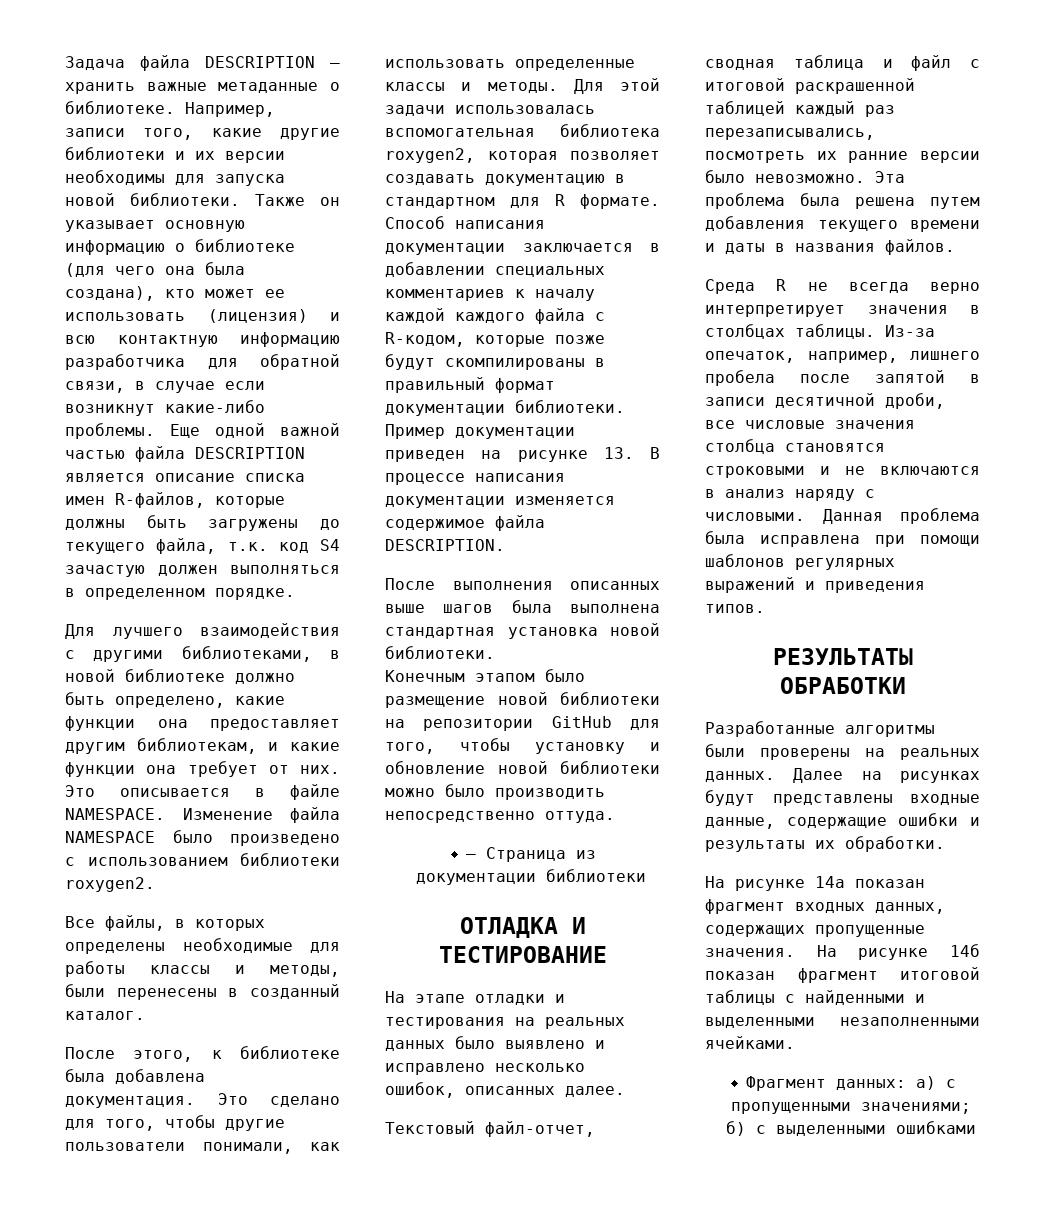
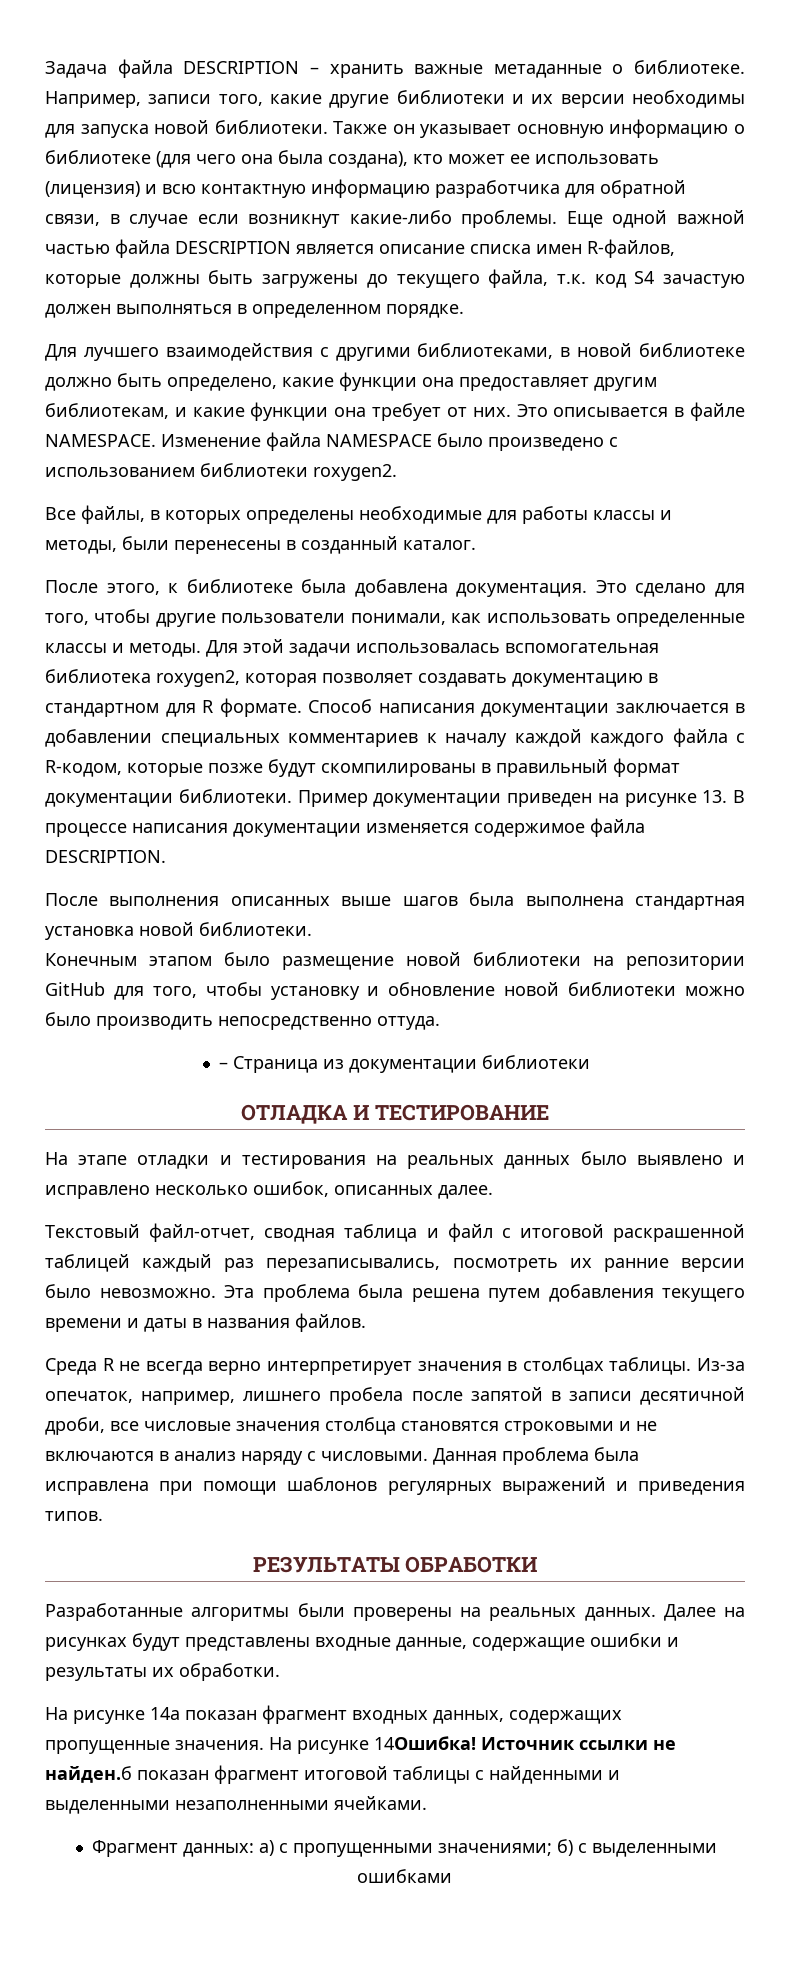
- На рисунке 14б показан фрагмент итоговой таблицы с найденными и выделенными незаполненными ячейками.
+ На рисунке 14Ошибка! Источник ссылки не найден.б показан фрагмент итоговой таблицы с найденными и выделенными незаполненными ячейками.

